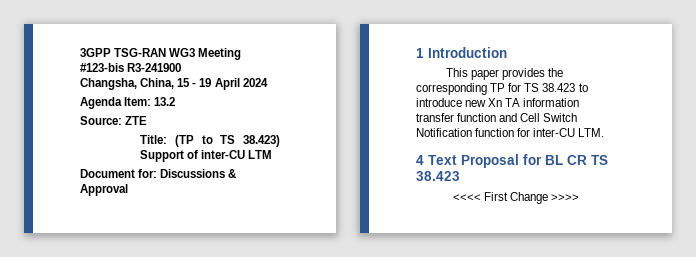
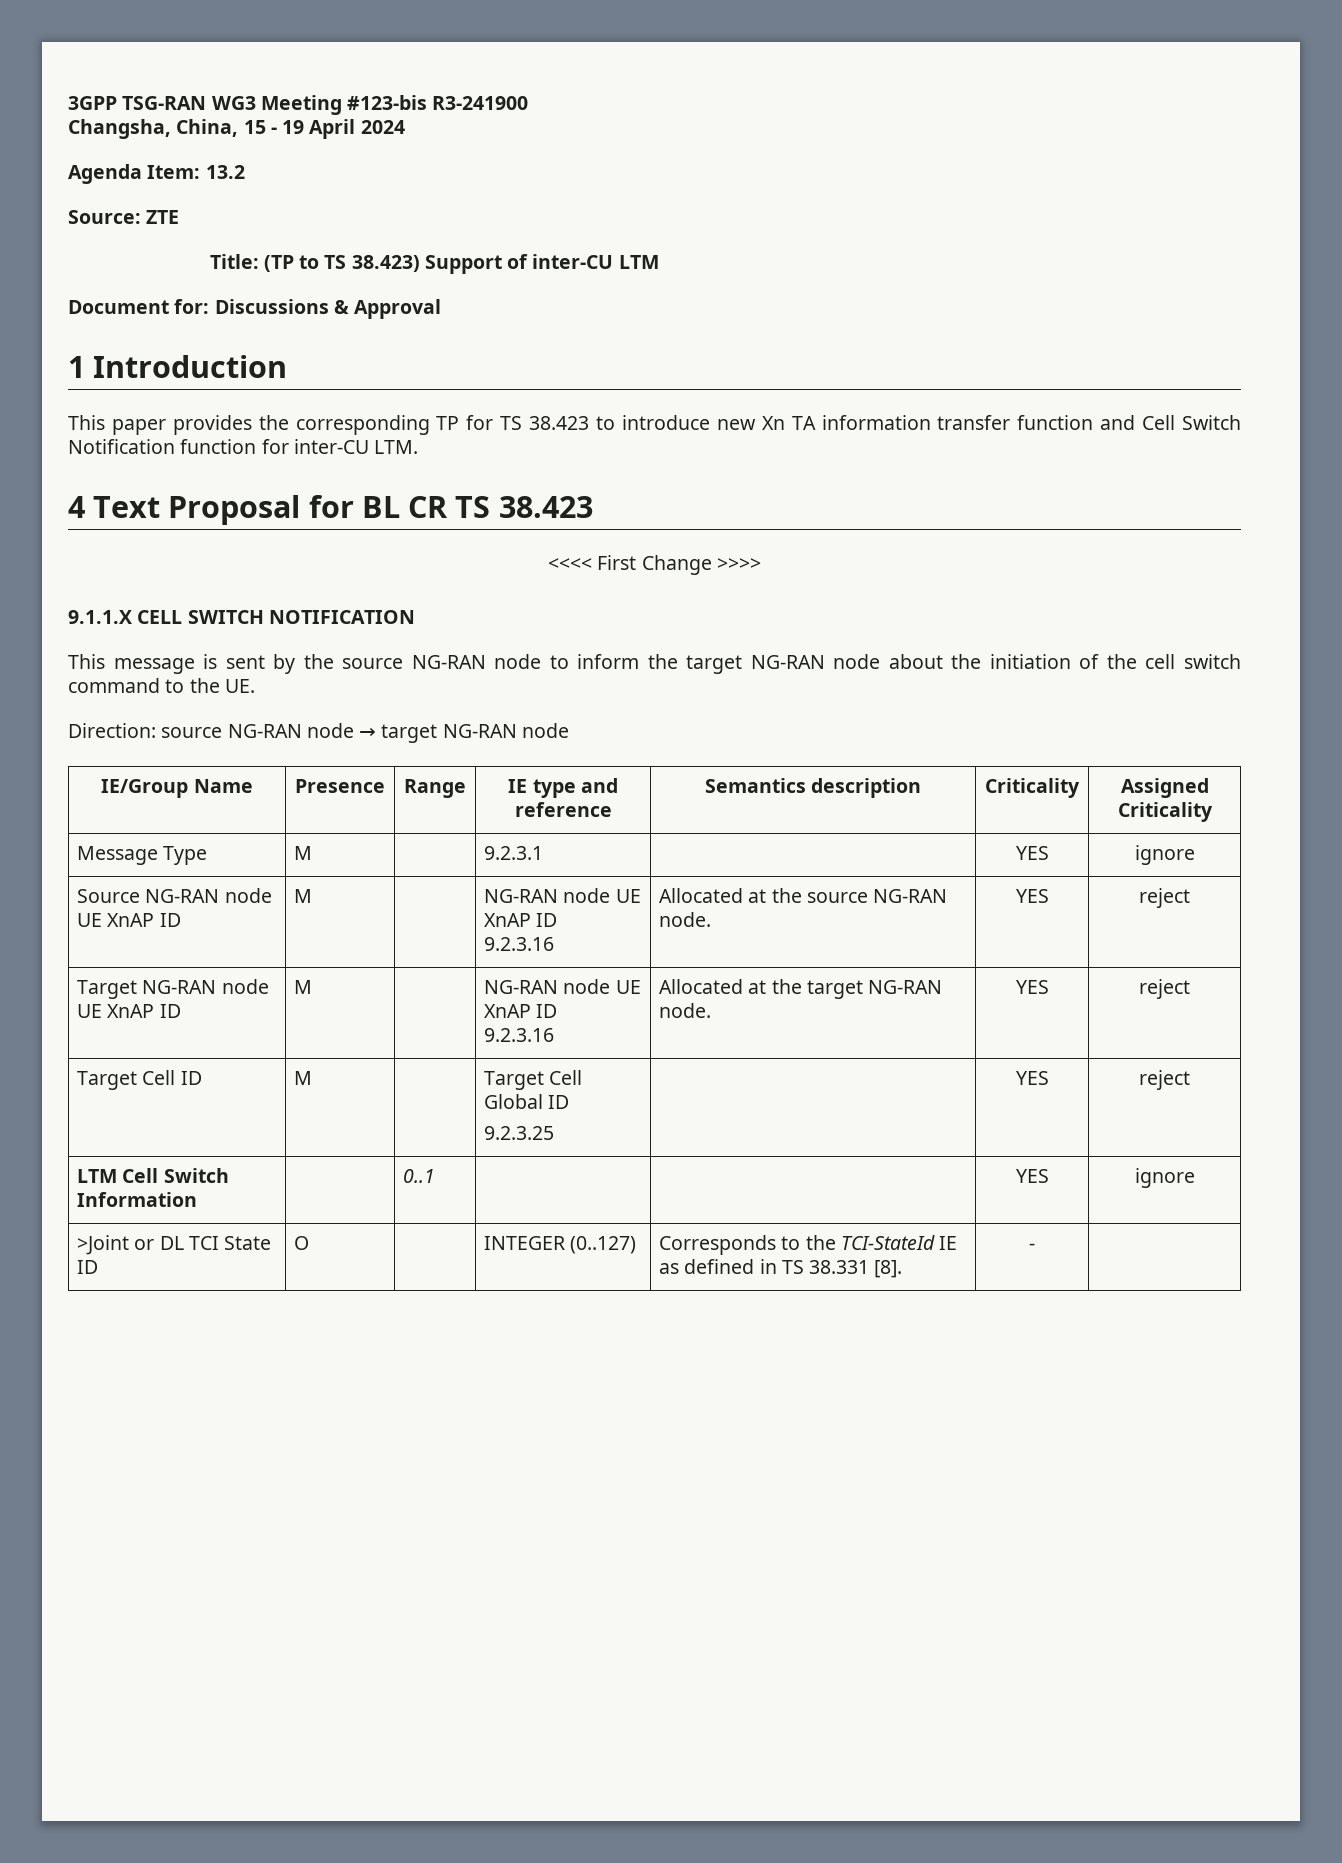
+ 9.1.1.X CELL SWITCH NOTIFICATION
+ This message is sent by the source NG-RAN node to inform the target NG-RAN node about the initiation of the cell switch command to the UE.
+ Direction: source NG-RAN node → target NG-RAN node
+ IE/Group Name | Presence | Range | IE type and reference | Semantics description | Criticality | Assigned Criticality
+ Message Type | M | | 9.2.3.1 | | YES | ignore
+ Source NG-RAN node UE XnAP ID | M | | NG-RAN node UE XnAP ID
+ 9.2.3.16 | Allocated at the source NG-RAN node. | YES | reject
+ Target NG-RAN node UE XnAP ID | M | | NG-RAN node UE XnAP ID
+ 9.2.3.16 | Allocated at the target NG-RAN node. | YES | reject
+ Target Cell ID | M | | Target Cell Global ID
+ 9.2.3.25 | | YES | reject
+ LTM Cell Switch Information | | 0..1 | | | YES | ignore
+ >Joint or DL TCI State ID | O | | INTEGER (0..127) | Corresponds to the TCI-StateId IE as defined in TS 38.331 [8]. | - |

